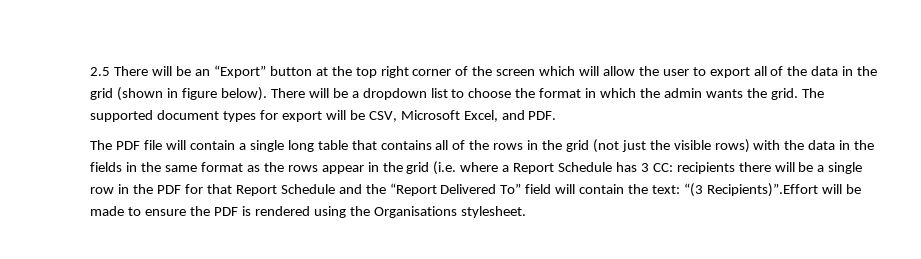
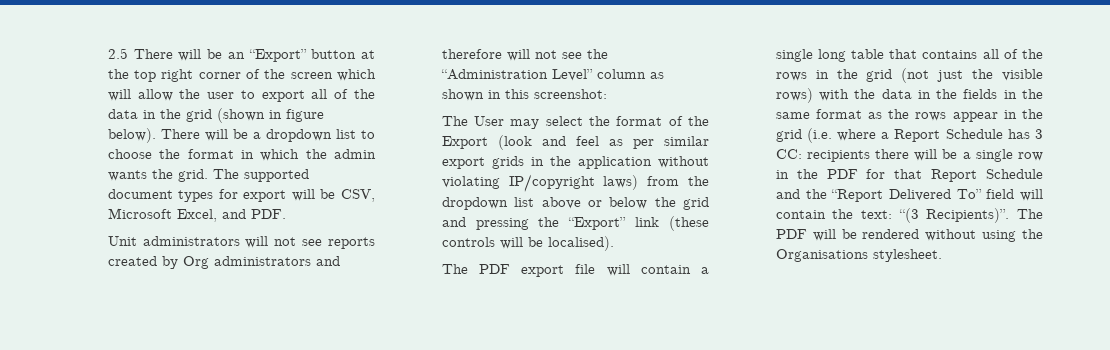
- The PDF file will contain a single long table that contains all of the rows in the grid (not just the visible rows) with the data in the fields in the same format as the rows appear in the grid (i.e. where a Report Schedule has 3 CC:
+ Unit administrators will not see reports created by Org administrators and therefore will not see the “Administration Level” column as shown in this screenshot:
+ The User may select the format of the Export (look and feel as per similar export grids in the application without violating IP/copyright laws) from the dropdown list above or below the grid and pressing the “Export” link (these controls will be localised).
+ The PDF export file will contain a single long table that contains all of the rows in the grid (not just the visible rows) with the data in the fields in the same format as the rows appear in the grid (i.e. where a Report Schedule has 3 CC:
- “(3 Recipients)”.Effort will be made to ensure the PDF is rendered using the Organisations stylesheet.
+ “(3 Recipients)”. The PDF will be rendered without using the Organisations stylesheet.

